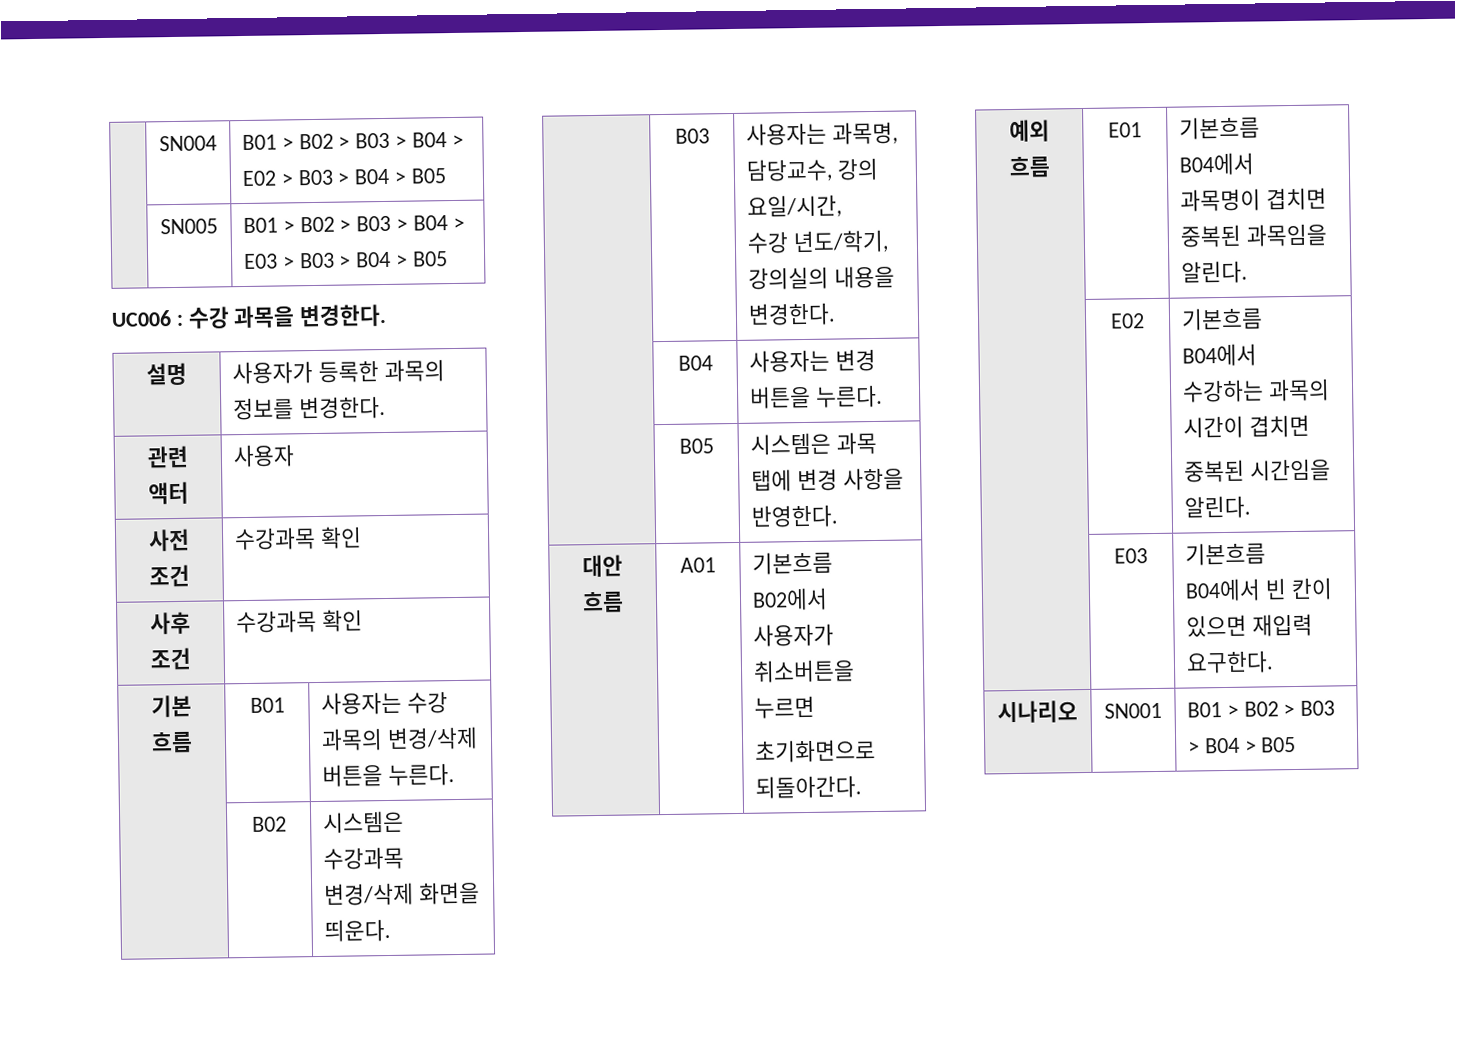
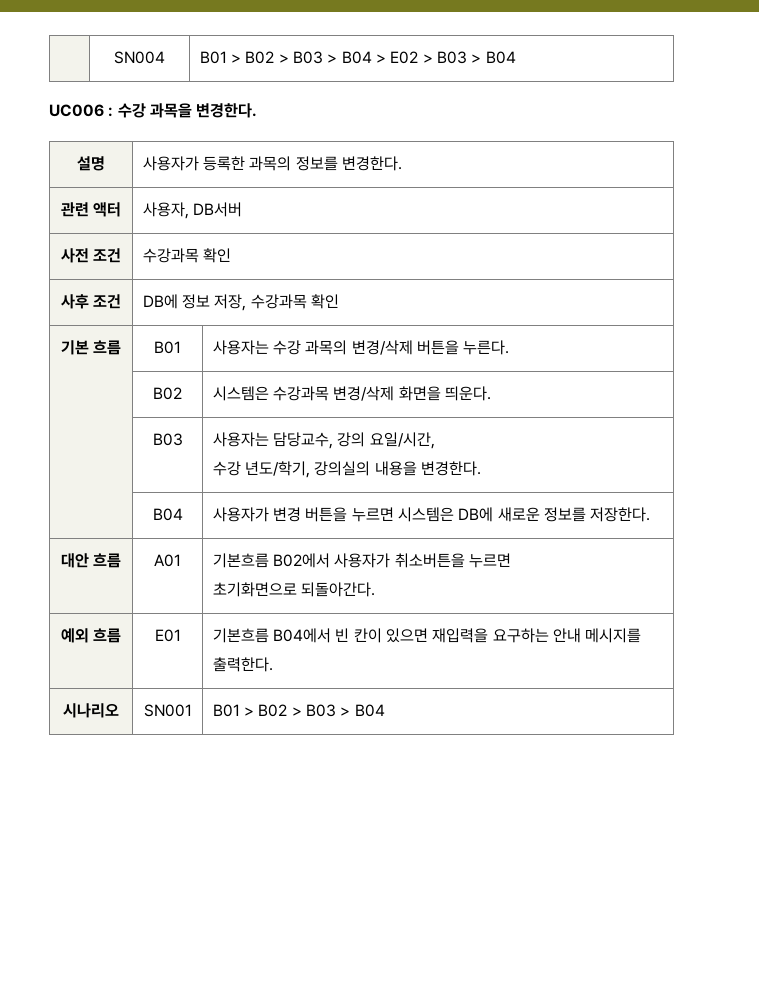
- | SN004 | B01 > B02 > B03 > B04 > E02 > B03 > B04 > B05
- | SN005 | B01 > B02 > B03 > B04 > E03 > B03 > B04 > B05
+ | SN004 | B01 > B02 > B03 > B04 > E02 > B03 > B04
- 관련 액터 | 사용자
+ 관련 액터 | 사용자, DB서버
- 사후 조건 | 수강과목 확인
+ 사후 조건 | DB에 정보 저장, 수강과목 확인
- | B03 | 사용자는 과목명, 담당교수, 강의 요일/시간,
+ | B03 | 사용자는 담당교수, 강의 요일/시간,
- | B04 | 사용자는 변경 버튼을 누른다.
- | B05 | 시스템은 과목 탭에 변경 사항을 반영한다.
+ | B04 | 사용자가 변경 버튼을 누르면 시스템은 DB에 새로운 정보를 저장한다.
- 예외 흐름 | E01 | 기본흐름 B04에서 과목명이 겹치면 중복된 과목임을 알린다.
- | E02 | 기본흐름 B04에서 수강하는 과목의 시간이 겹치면
- 중복된 시간임을 알린다.
- | E03 | 기본흐름 B04에서 빈 칸이 있으면 재입력 요구한다.
+ 예외 흐름 | E01 | 기본흐름 B04에서 빈 칸이 있으면 재입력을 요구하는 안내 메시지를 출력한다.
- 시나리오 | SN001 | B01 > B02 > B03 > B04 > B05
+ 시나리오 | SN001 | B01 > B02 > B03 > B04

